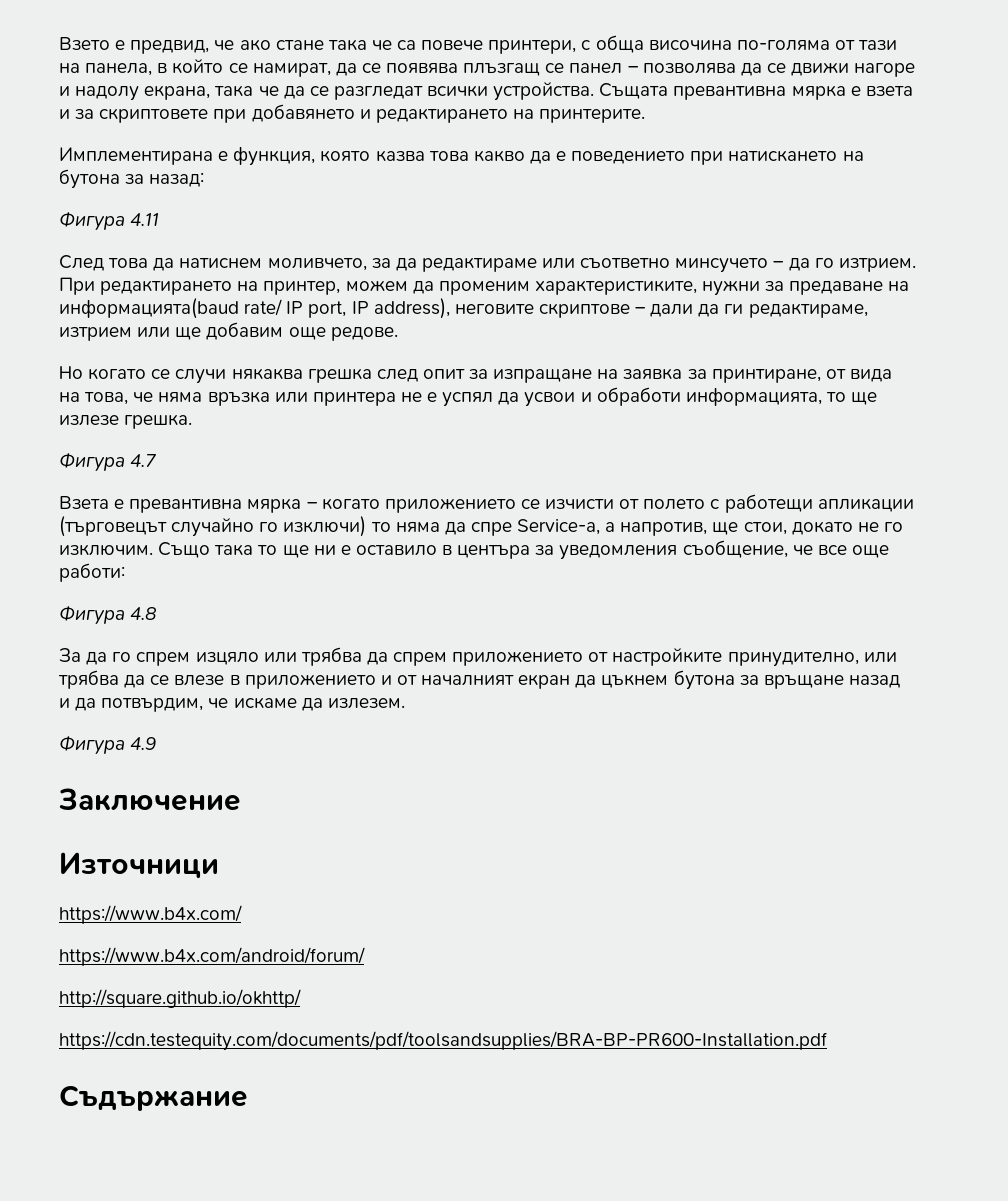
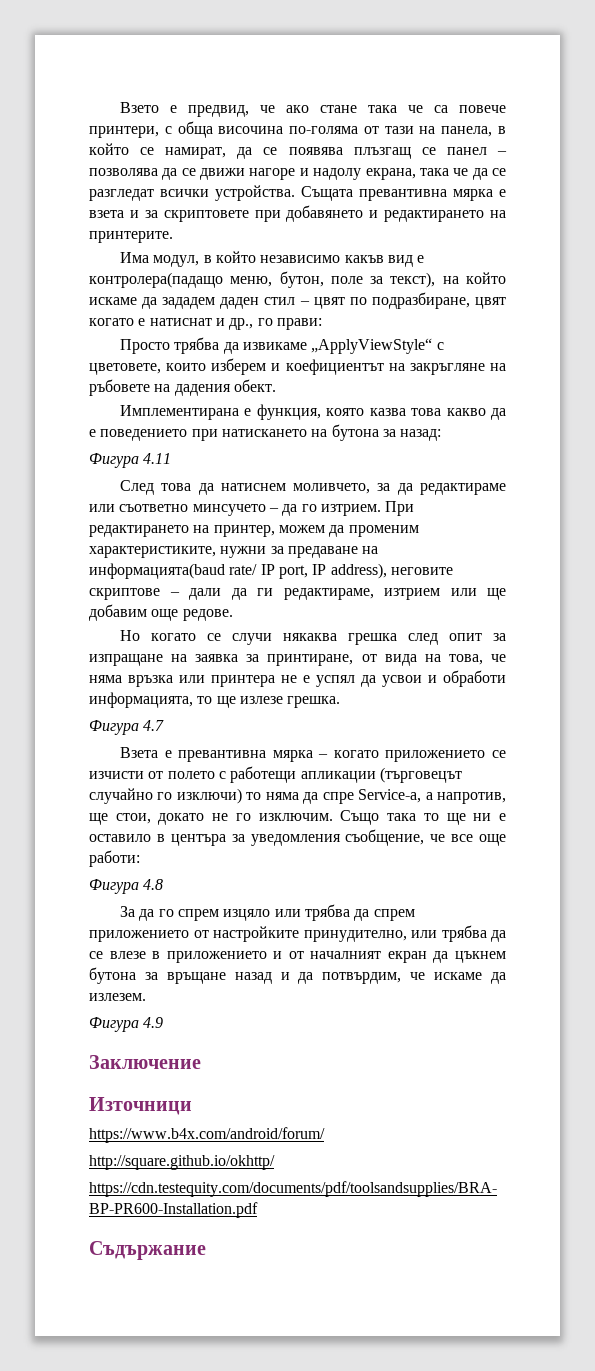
+ Има модул, в който независимо какъв вид е контролера(падащо меню, бутон, поле за текст), на който искаме да зададем даден стил – цвят по подразбиране, цвят когато е натиснат и др., го прави:
+ Просто трябва да извикаме „ApplyViewStyle“ с цветовете, които изберем и коефициентът на закръгляне на ръбовете на дадения обект.
- https://www.b4x.com/

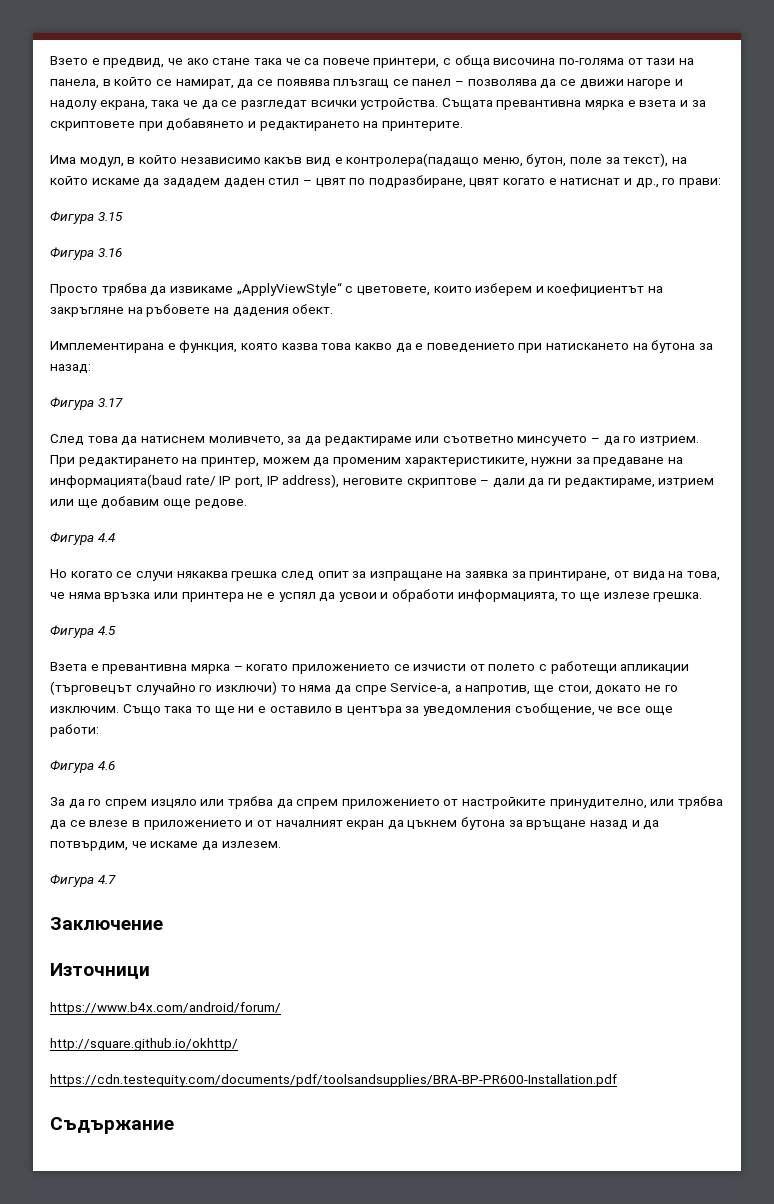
+ Фигура 3.15
+ Фигура 3.16
- Фигура 4.11
+ Фигура 3.17
+ Фигура 4.4
- Фигура 4.7
+ Фигура 4.5
- Фигура 4.8
+ Фигура 4.6
- Фигура 4.9
+ Фигура 4.7

